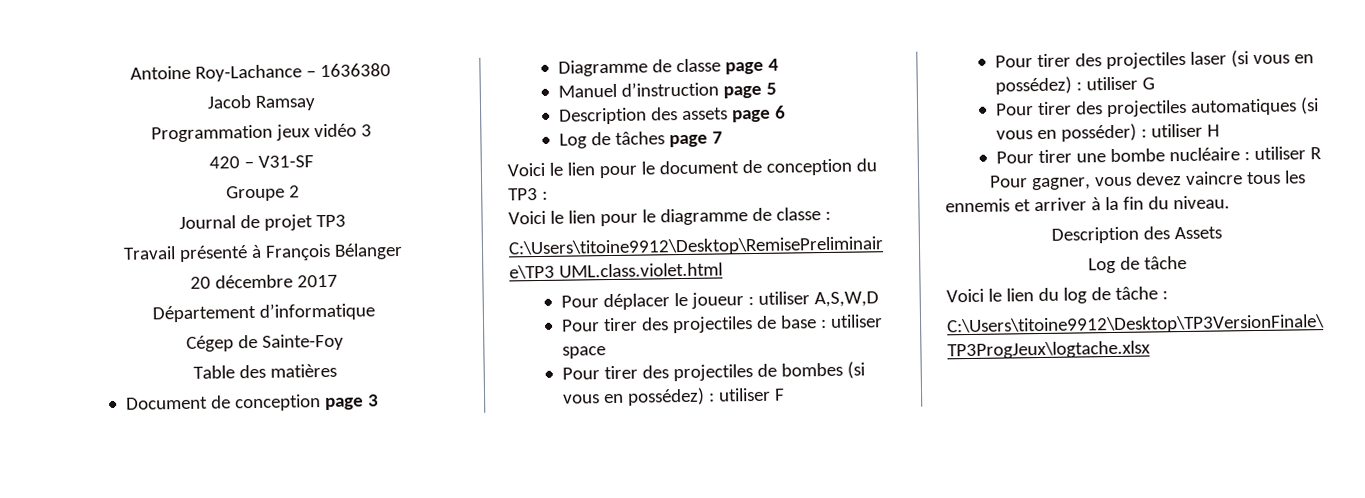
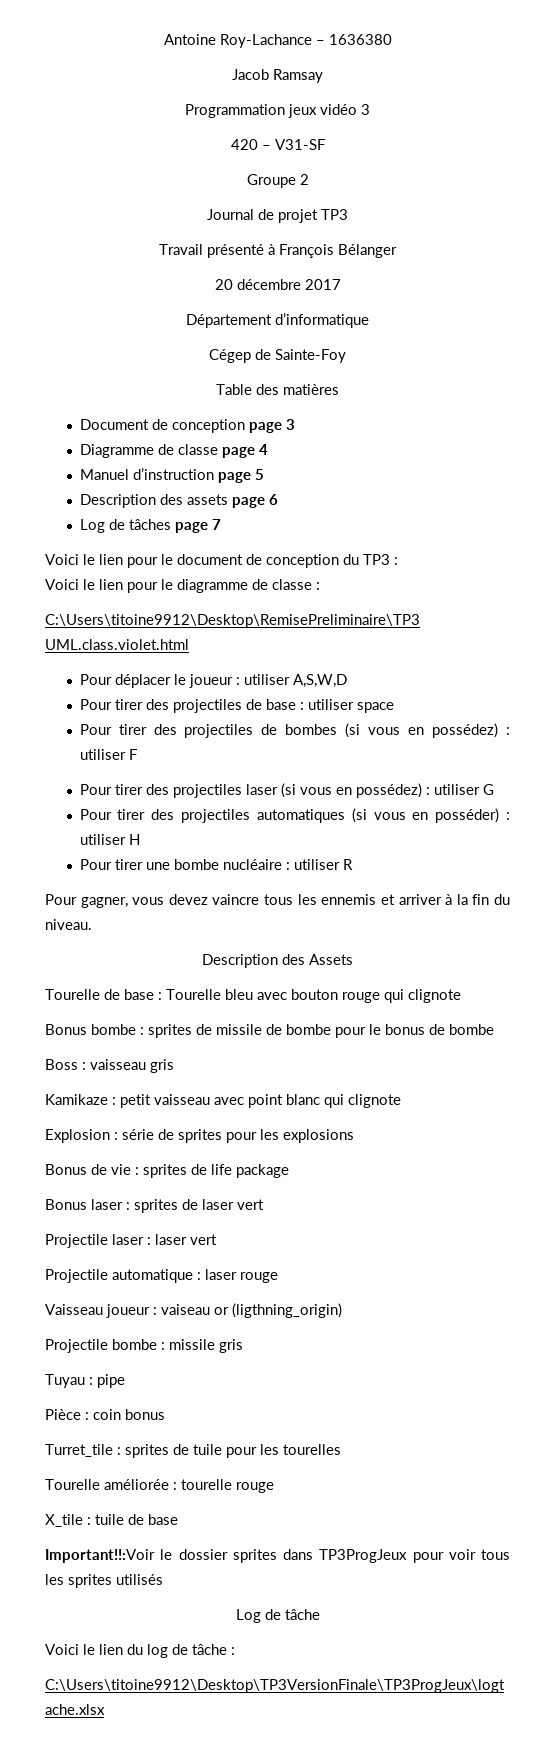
+ Tourelle de base : Tourelle bleu avec bouton rouge qui clignote
+ Bonus bombe : sprites de missile de bombe pour le bonus de bombe
+ Boss : vaisseau gris
+ Kamikaze : petit vaisseau avec point blanc qui clignote
+ Explosion : série de sprites pour les explosions
+ Bonus de vie : sprites de life package
+ Bonus laser : sprites de laser vert
+ Projectile laser : laser vert
+ Projectile automatique : laser rouge
+ Vaisseau joueur : vaiseau or (ligthning_origin)
+ Projectile bombe : missile gris
+ Tuyau : pipe
+ Pièce : coin bonus
+ Turret_tile : sprites de tuile pour les tourelles
+ Tourelle améliorée : tourelle rouge
+ X_tile : tuile de base
+ Important!!:Voir le dossier sprites dans TP3ProgJeux pour voir tous les sprites utilisés

